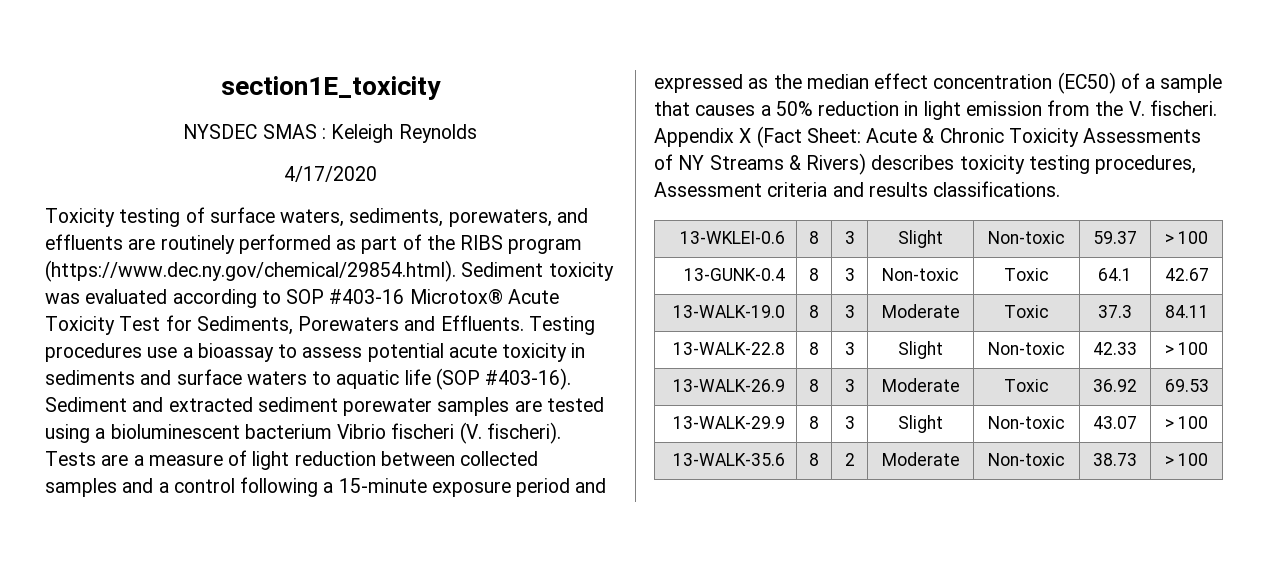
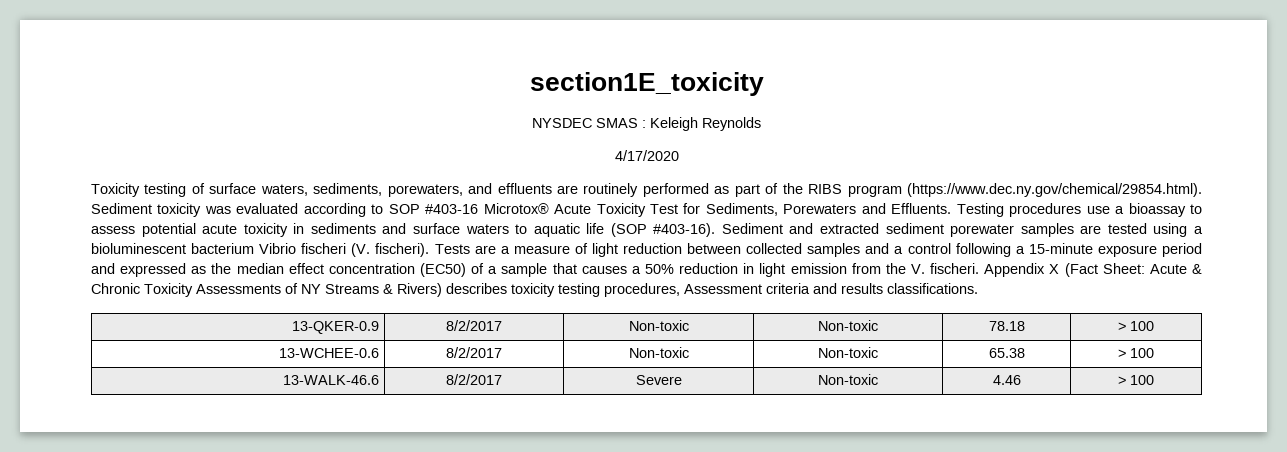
- 13-WKLEI-0.6 | 8 | 3 | Slight | Non-toxic | 59.37 | > 100
- 13-GUNK-0.4 | 8 | 3 | Non-toxic | Toxic | 64.1 | 42.67
- 13-WALK-19.0 | 8 | 3 | Moderate | Toxic | 37.3 | 84.11
- 13-WALK-22.8 | 8 | 3 | Slight | Non-toxic | 42.33 | > 100
- 13-WALK-26.9 | 8 | 3 | Moderate | Toxic | 36.92 | 69.53
- 13-WALK-29.9 | 8 | 3 | Slight | Non-toxic | 43.07 | > 100
- 13-WALK-35.6 | 8 | 2 | Moderate | Non-toxic | 38.73 | > 100
+ 13-QKER-0.9 | 8/2/2017 | Non-toxic | Non-toxic | 78.18 | > 100
+ 13-WCHEE-0.6 | 8/2/2017 | Non-toxic | Non-toxic | 65.38 | > 100
+ 13-WALK-46.6 | 8/2/2017 | Severe | Non-toxic | 4.46 | > 100

